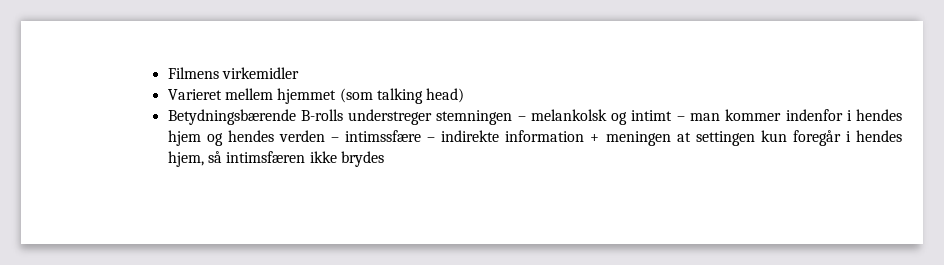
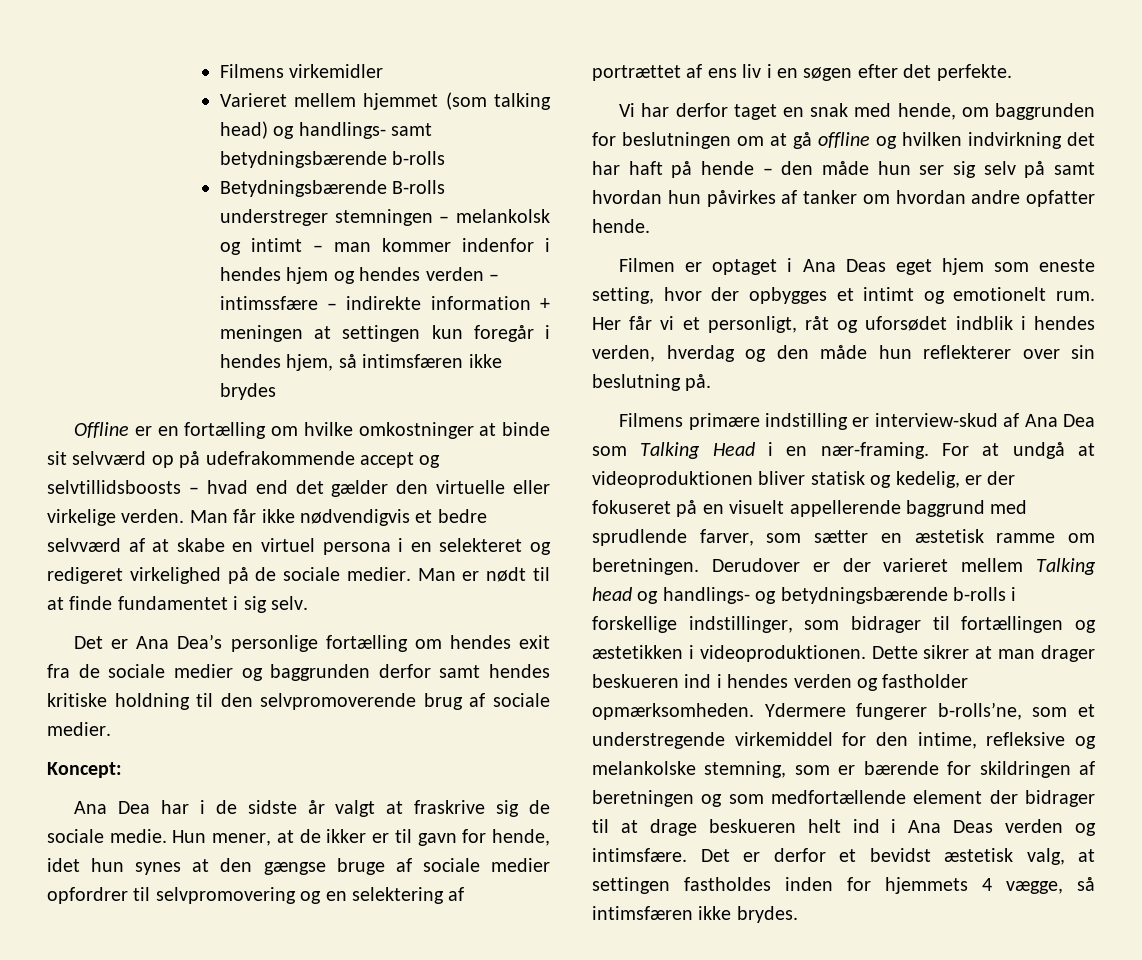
- Varieret mellem hjemmet (som talking head)
+ Varieret mellem hjemmet (som talking head) og handlings- samt betydningsbærende b-rolls
+ Offline er en fortælling om hvilke omkostninger at binde sit selvværd op på udefrakommende accept og selvtillidsboosts – hvad end det gælder den virtuelle eller virkelige verden. Man får ikke nødvendigvis et bedre selvværd af at skabe en virtuel persona i en selekteret og redigeret virkelighed på de sociale medier. Man er nødt til at finde fundamentet i sig selv.
+ Det er Ana Dea’s personlige fortælling om hendes exit fra de sociale medier og baggrunden derfor samt hendes kritiske holdning til den selvpromoverende brug af sociale medier.
+ Koncept:
+ Ana Dea har i de sidste år valgt at fraskrive sig de sociale medie. Hun mener, at de ikker er til gavn for hende, idet hun synes at den gængse bruge af sociale medier opfordrer til selvpromovering og en selektering af portrættet af ens liv i en søgen efter det perfekte.
+ Vi har derfor taget en snak med hende, om baggrunden for beslutningen om at gå offline og hvilken indvirkning det har haft på hende – den måde hun ser sig selv på samt hvordan hun påvirkes af tanker om hvordan andre opfatter hende.
+ Filmen er optaget i Ana Deas eget hjem som eneste setting, hvor der opbygges et intimt og emotionelt rum. Her får vi et personligt, råt og uforsødet indblik i hendes verden, hverdag og den måde hun reflekterer over sin beslutning på.
+ Filmens primære indstilling er interview-skud af Ana Dea som Talking Head i en nær-framing. For at undgå at videoproduktionen bliver statisk og kedelig, er der fokuseret på en visuelt appellerende baggrund med sprudlende farver, som sætter en æstetisk ramme om beretningen. Derudover er der varieret mellem Talking head og handlings- og betydningsbærende b-rolls i forskellige indstillinger, som bidrager til fortællingen og æstetikken i videoproduktionen. Dette sikrer at man drager beskueren ind i hendes verden og fastholder opmærksomheden. Ydermere fungerer b-rolls’ne, som et understregende virkemiddel for den intime, refleksive og melankolske stemning, som er bærende for skildringen af beretningen og som medfortællende element der bidrager til at drage beskueren helt ind i Ana Deas verden og intimsfære. Det er derfor et bevidst æstetisk valg, at settingen fastholdes inden for hjemmets 4 vægge, så intimsfæren ikke brydes.

